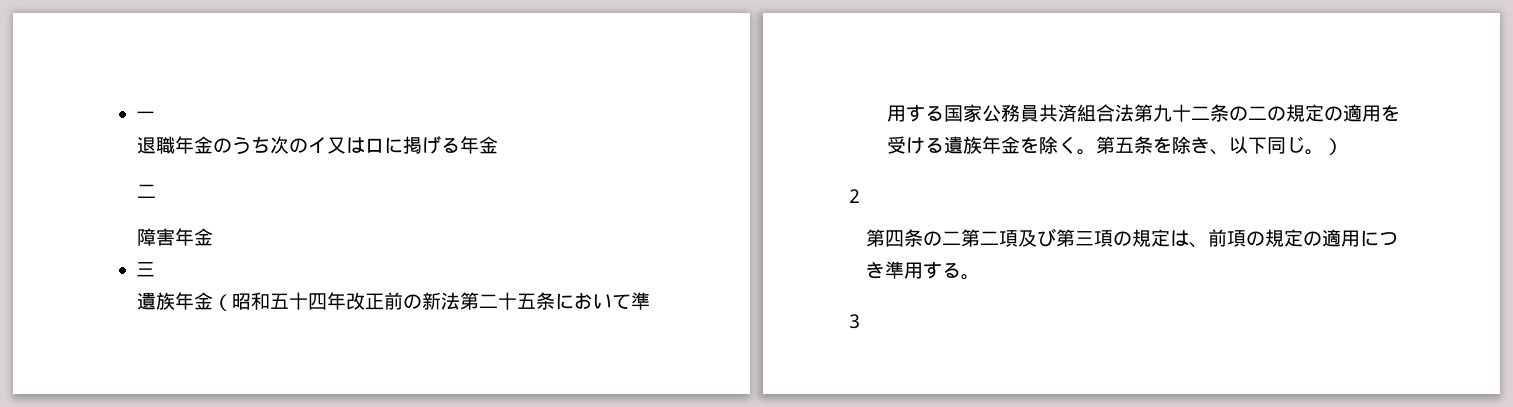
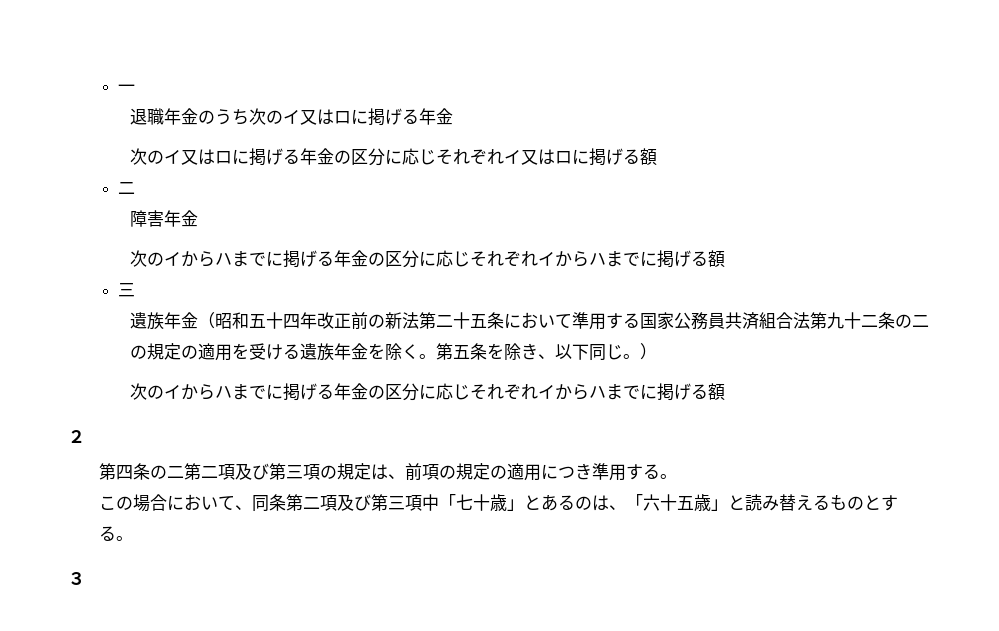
  退職年金のうち次のイ又はロに掲げる年金
+ 次のイ又はロに掲げる年金の区分に応じそれぞれイ又はロに掲げる額
  二
  障害年金
+ 次のイからハまでに掲げる年金の区分に応じそれぞれイからハまでに掲げる額
  第五条を除き、以下同じ。）
+ 次のイからハまでに掲げる年金の区分に応じそれぞれイからハまでに掲げる額
+ この場合において、同条第二項及び第三項中「七十歳」とあるのは、「六十五歳」と読み替えるものとする。

